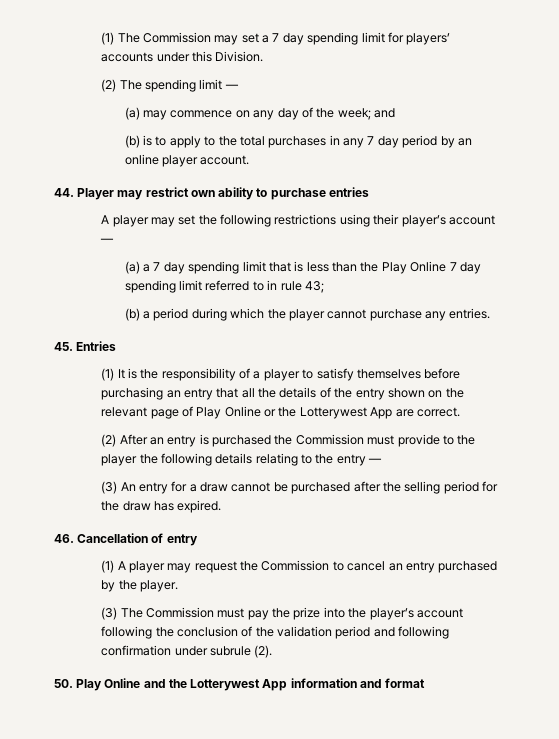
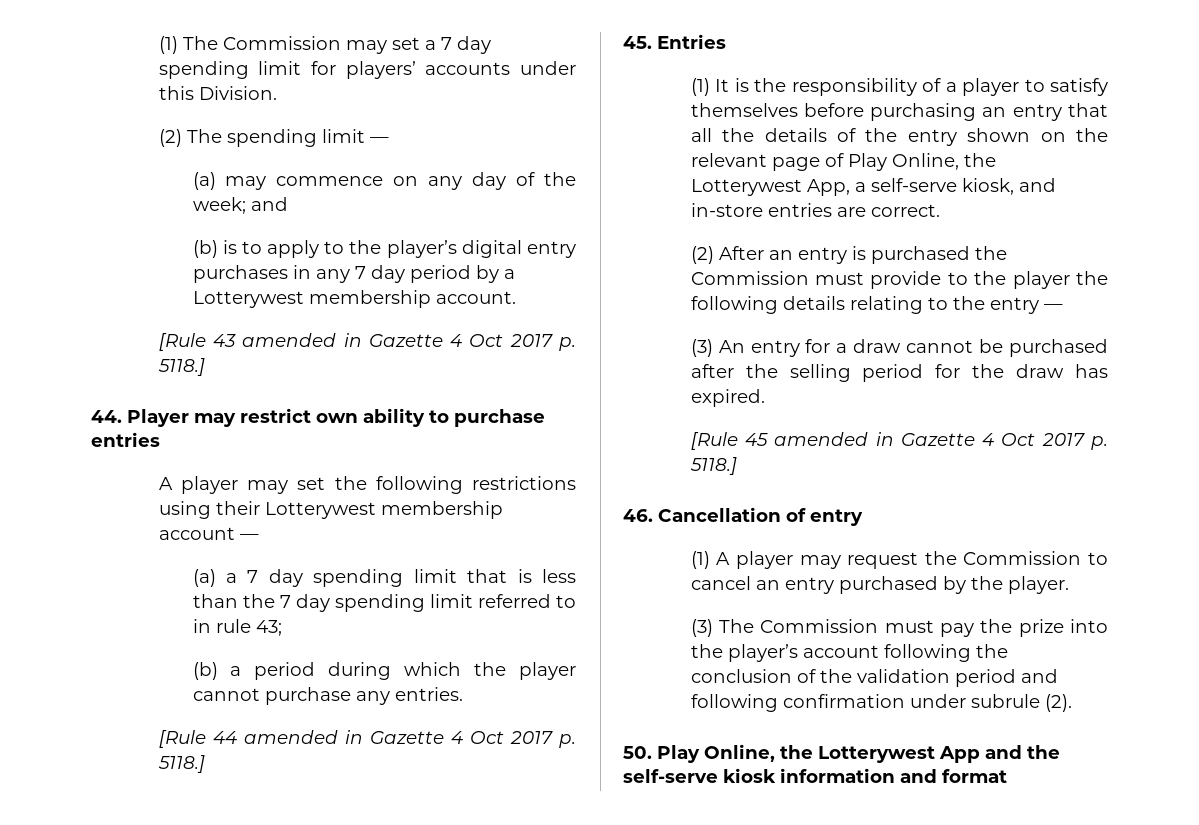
- (b) is to apply to the total purchases in any 7 day period by an online player account.
+ (b) is to apply to the player’s digital entry purchases in any 7 day period by a Lotterywest membership account.
+ [Rule 43 amended in Gazette 4 Oct 2017 p. 5118.]
- A player may set the following restrictions using their player’s account —
+ A player may set the following restrictions using their Lotterywest membership account —
- (a) a 7 day spending limit that is less than the Play Online 7 day spending limit referred to in rule 43;
+ (a) a 7 day spending limit that is less than the 7 day spending limit referred to in rule 43;
+ [Rule 44 amended in Gazette 4 Oct 2017 p. 5118.]
- (1) It is the responsibility of a player to satisfy themselves before purchasing an entry that all the details of the entry shown on the relevant page of Play Online or the Lotterywest App are correct.
+ (1) It is the responsibility of a player to satisfy themselves before purchasing an entry that all the details of the entry shown on the relevant page of Play Online, the Lotterywest App, a self-serve kiosk, and in-store entries are correct.
+ [Rule 45 amended in Gazette 4 Oct 2017 p. 5118.]
- 50. Play Online and the Lotterywest App information and format
+ 50. Play Online, the Lotterywest App and the self-serve kiosk information and format

